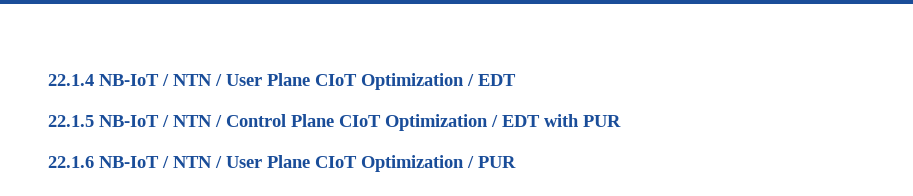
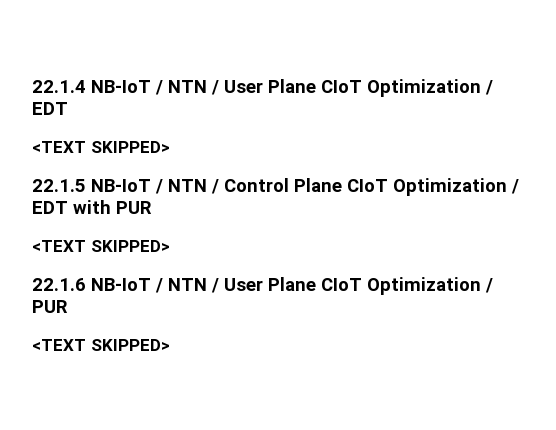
  22.1.4 NB-IoT / NTN / User Plane CIoT Optimization / EDT
+ <TEXT SKIPPED>
  22.1.5 NB-IoT / NTN / Control Plane CIoT Optimization / EDT with PUR
+ <TEXT SKIPPED>
  22.1.6 NB-IoT / NTN / User Plane CIoT Optimization / PUR
+ <TEXT SKIPPED>

